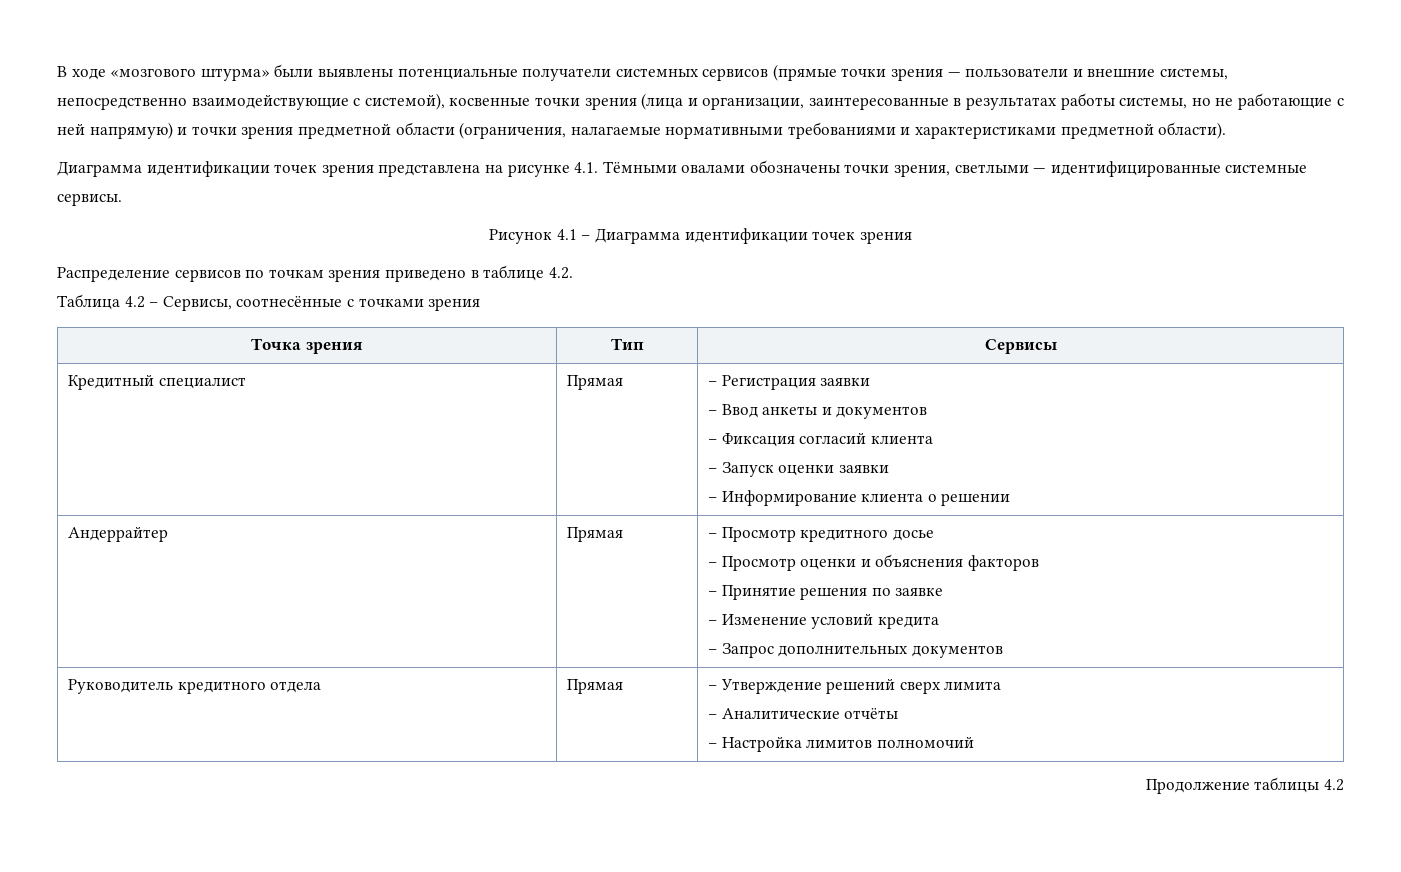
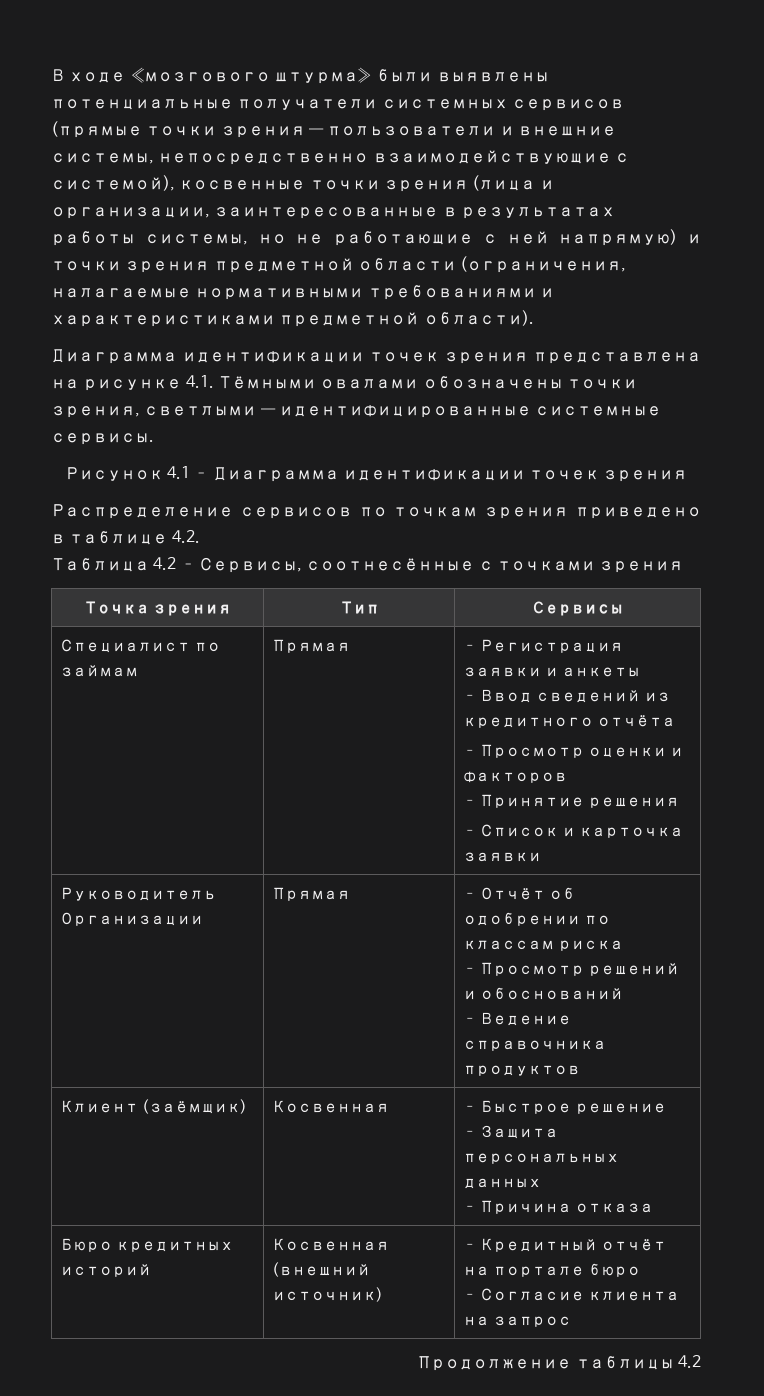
- Кредитный специалист | Прямая | – Регистрация заявки
- – Ввод анкеты и документов
- – Фиксация согласий клиента
- – Запуск оценки заявки
- – Информирование клиента о решении
- Андеррайтер | Прямая | – Просмотр кредитного досье
- – Просмотр оценки и объяснения факторов
- – Принятие решения по заявке
- – Изменение условий кредита
- – Запрос дополнительных документов
+ Специалист по займам | Прямая | – Регистрация заявки и анкеты
+ – Ввод сведений из кредитного отчёта
+ – Просмотр оценки и факторов
+ – Принятие решения
+ – Список и карточка заявки
- Руководитель кредитного отдела | Прямая | – Утверждение решений сверх лимита
- – Аналитические отчёты
- – Настройка лимитов полномочий
+ Руководитель Организации | Прямая | – Отчёт об одобрении по классам риска
+ – Просмотр решений и обоснований
+ – Ведение справочника продуктов
+ Клиент (заёмщик) | Косвенная | – Быстрое решение
+ – Защита персональных данных
+ – Причина отказа
+ Бюро кредитных историй | Косвенная (внешний источник) | – Кредитный отчёт на портале бюро
+ – Согласие клиента на запрос

